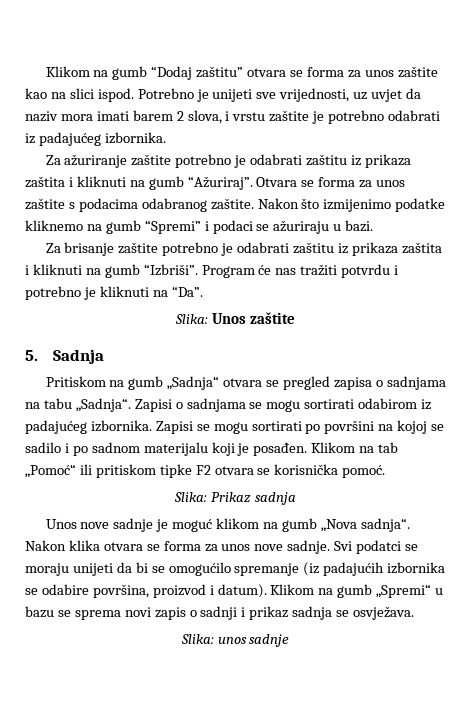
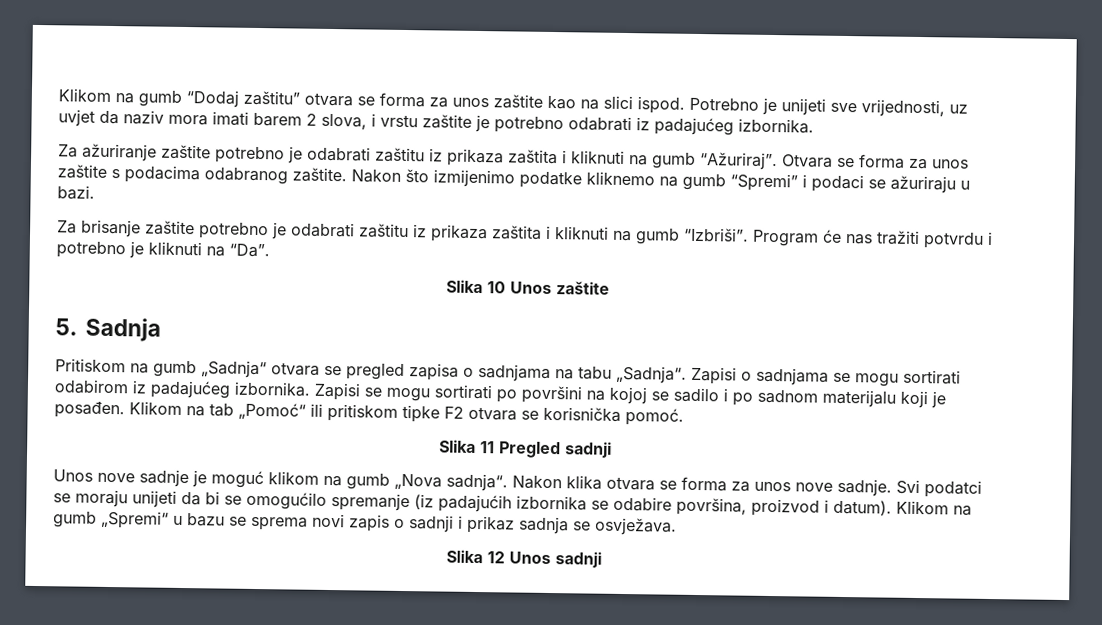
- Slika: Unos zaštite
+ Slika 10 Unos zaštite
- Slika: Prikaz sadnja
+ Slika 11 Pregled sadnji
- Slika: unos sadnje
+ Slika 12 Unos sadnji

